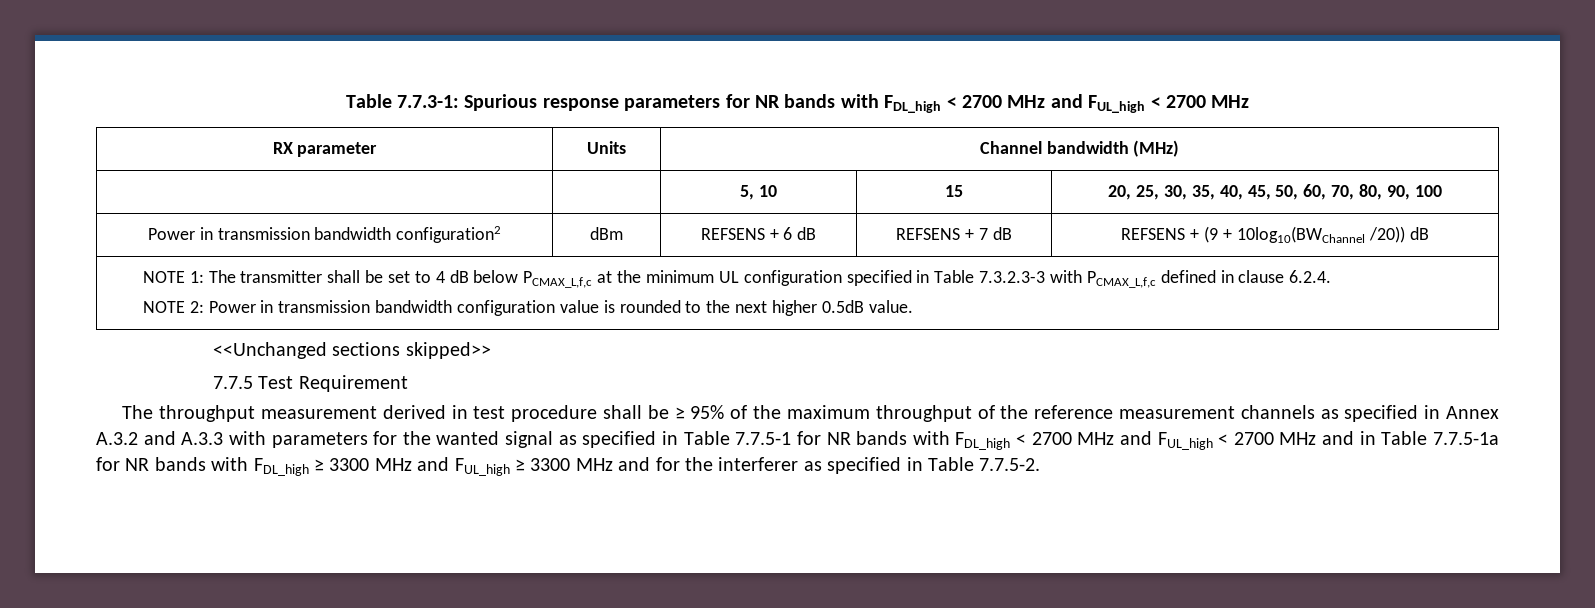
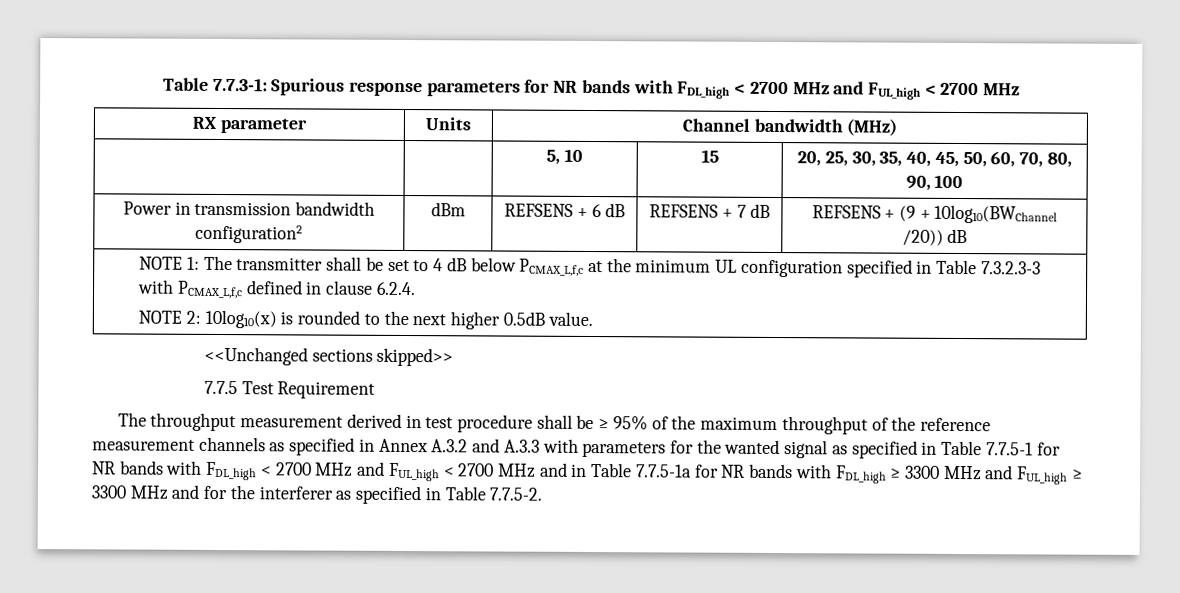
- NOTE 2: Power in transmission bandwidth configuration value is rounded to the next higher 0.5dB value.
+ NOTE 2: 10log10(x) is rounded to the next higher 0.5dB value.

